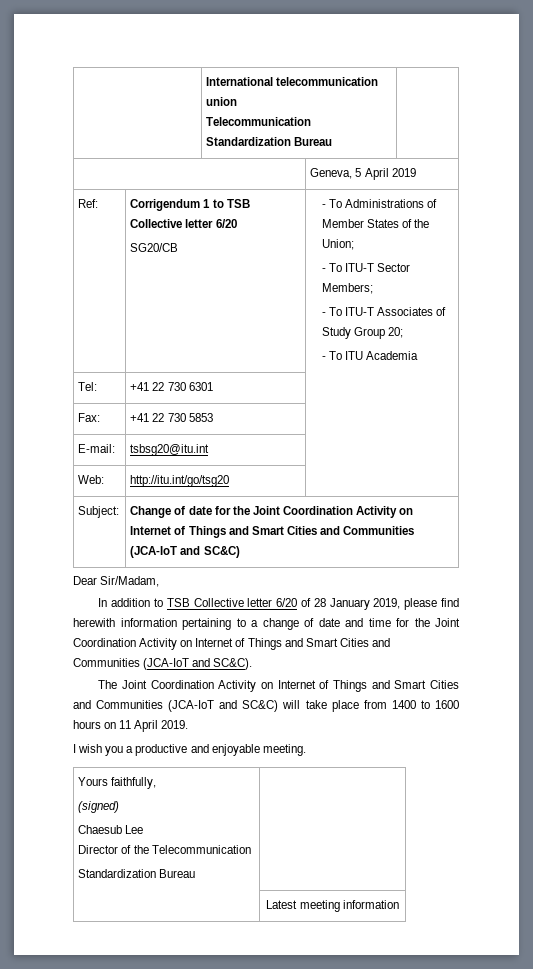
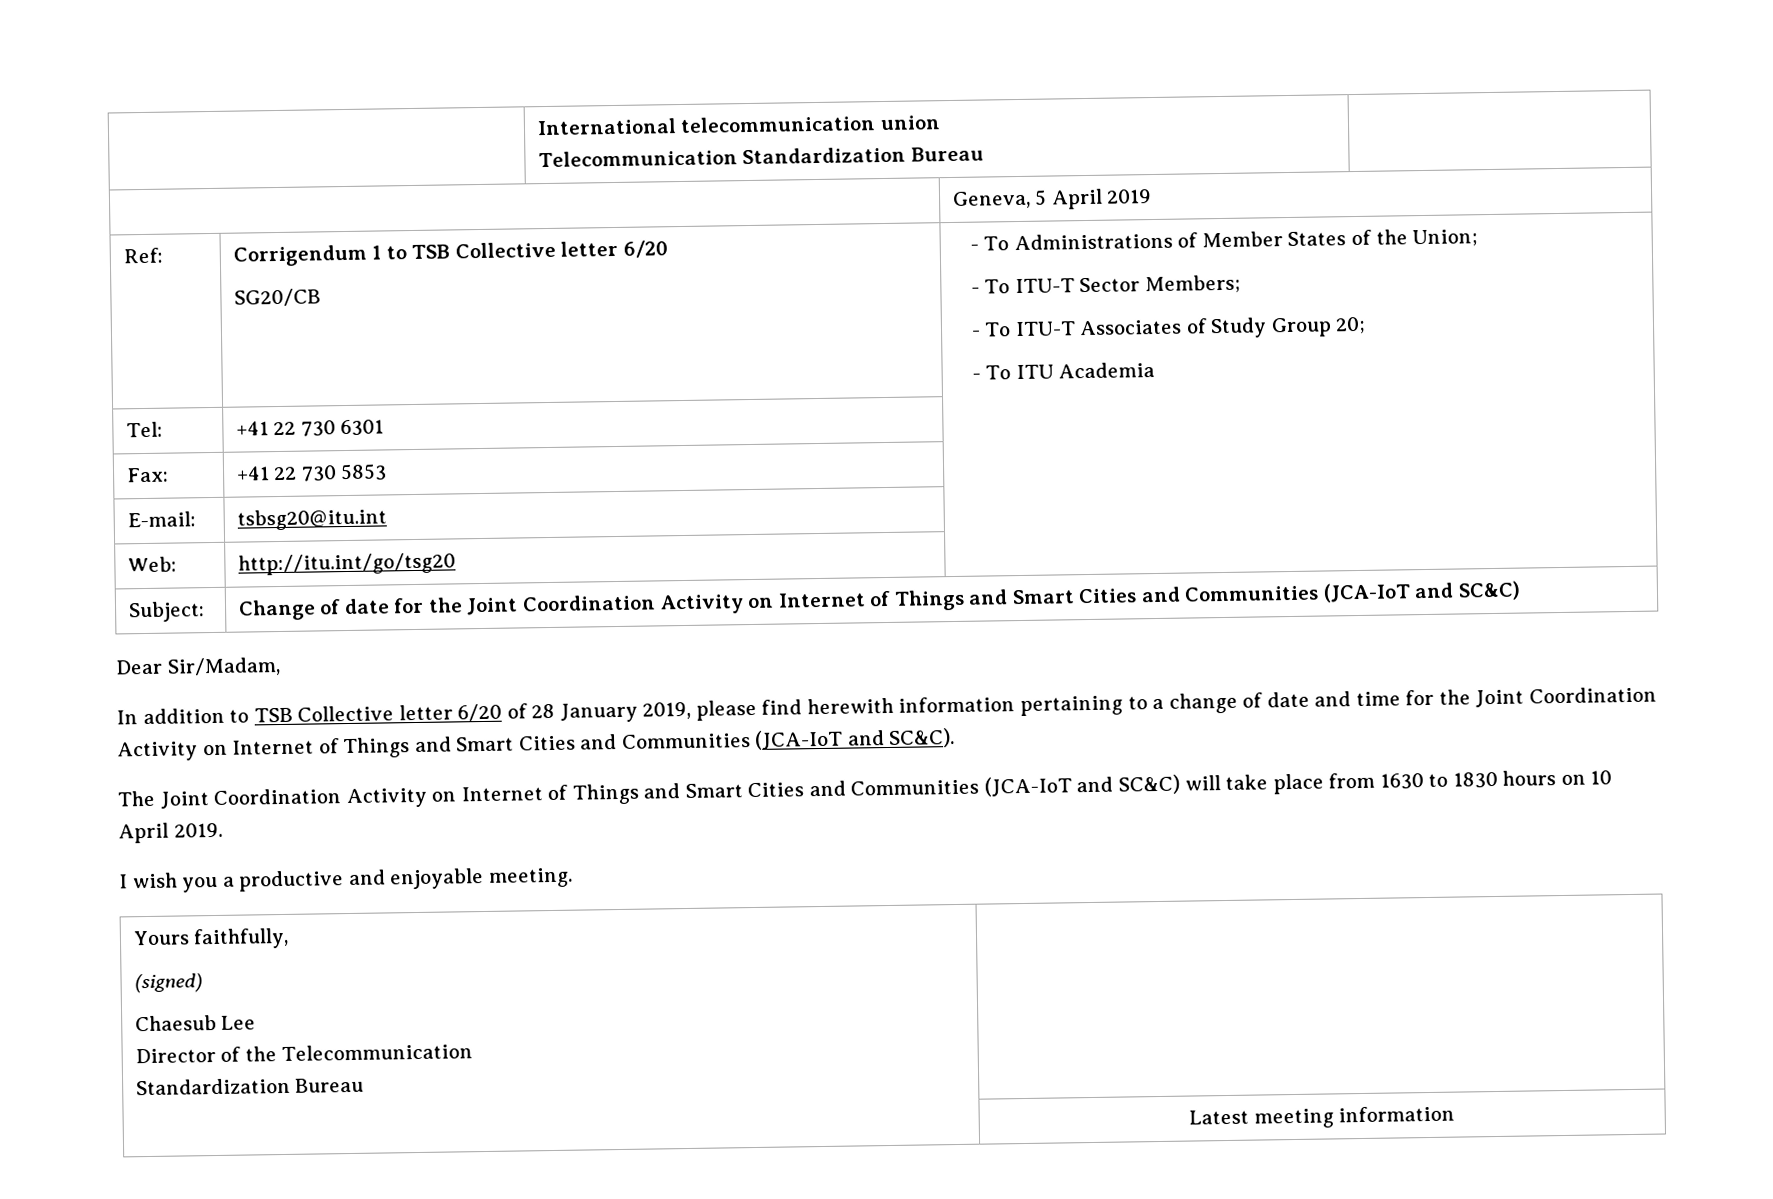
- The Joint Coordination Activity on Internet of Things and Smart Cities and Communities (JCA-IoT and SC&C) will take place from 1400 to 1600 hours on 11 April 2019.
+ The Joint Coordination Activity on Internet of Things and Smart Cities and Communities (JCA-IoT and SC&C) will take place from 1630 to 1830 hours on 10 April 2019.

